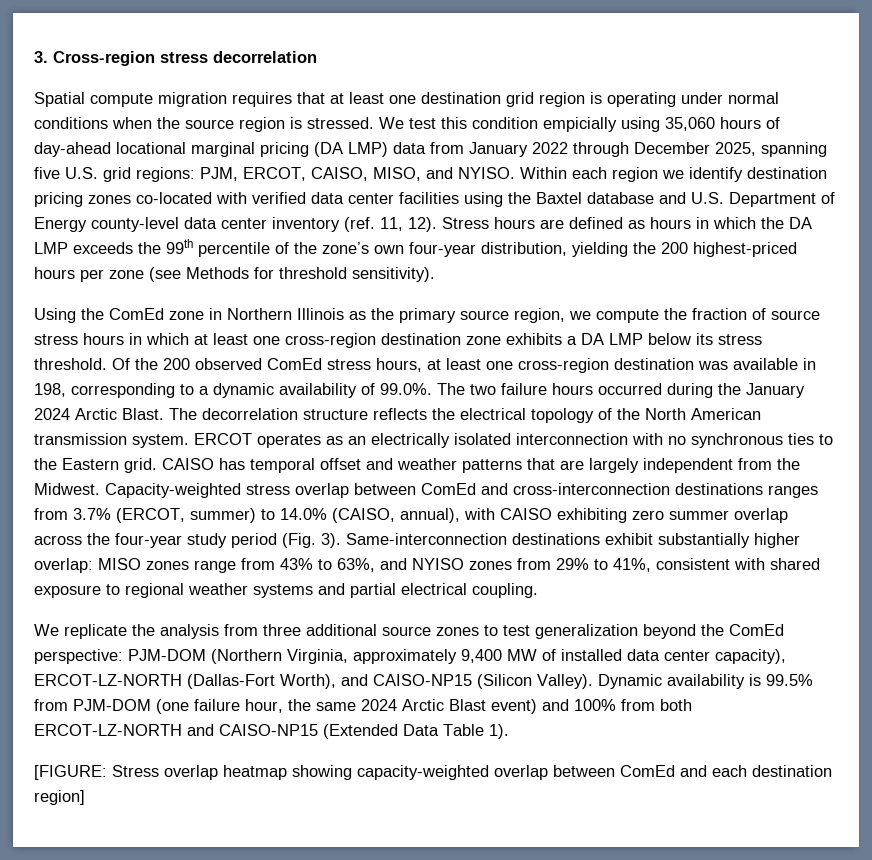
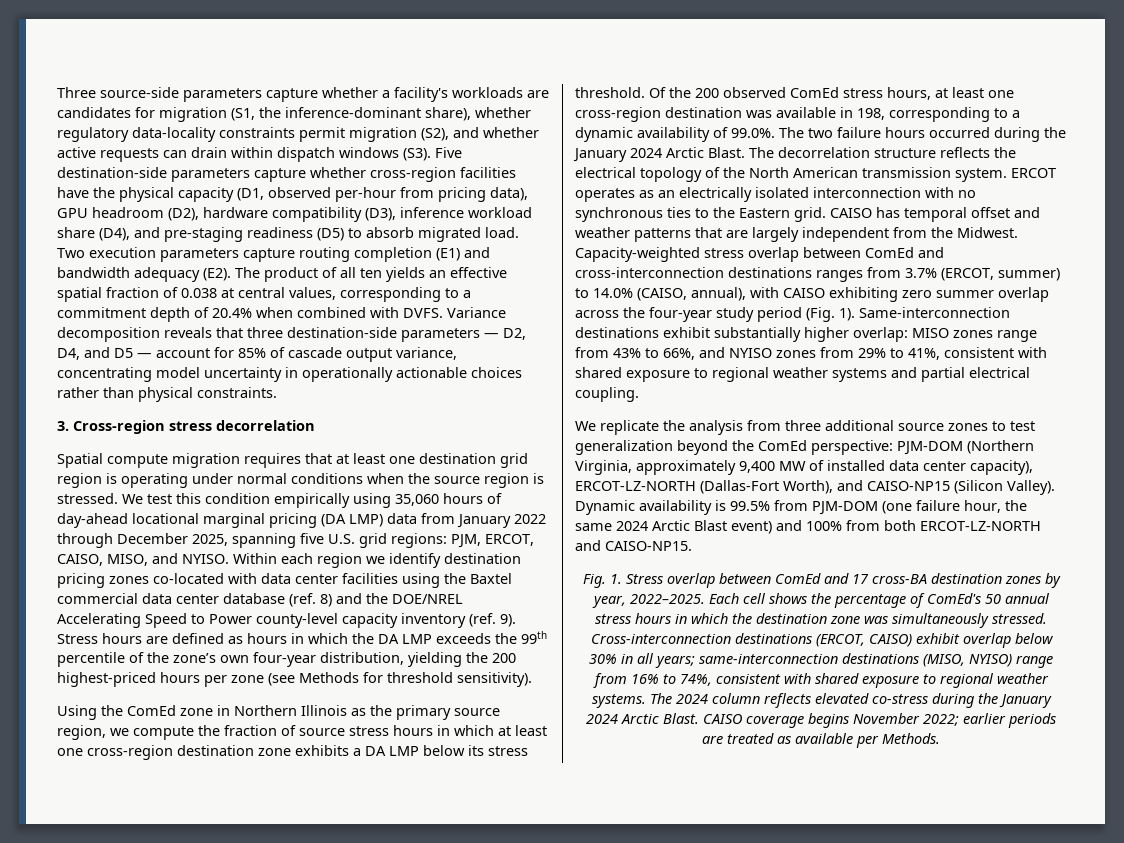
+ Three source-side parameters capture whether a facility's workloads are candidates for migration (S1, the inference-dominant share), whether regulatory data-locality constraints permit migration (S2), and whether active requests can drain within dispatch windows (S3). Five destination-side parameters capture whether cross-region facilities have the physical capacity (D1, observed per-hour from pricing data), GPU headroom (D2), hardware compatibility (D3), inference workload share (D4), and pre-staging readiness (D5) to absorb migrated load. Two execution parameters capture routing completion (E1) and bandwidth adequacy (E2). The product of all ten yields an effective spatial fraction of 0.038 at central values, corresponding to a commitment depth of 20.4% when combined with DVFS. Variance decomposition reveals that three destination-side parameters — D2, D4, and D5 — account for 85% of cascade output variance, concentrating model uncertainty in operationally actionable choices rather than physical constraints.
- We test this condition empicially using 35,060 hours of day-ahead locational marginal pricing (DA LMP) data from January 2022 through December 2025, spanning five U.S. grid regions: PJM, ERCOT, CAISO, MISO, and NYISO.
+ We test this condition empirically using 35,060 hours of day-ahead locational marginal pricing (DA LMP) data from January 2022 through December 2025, spanning five U.S. grid regions: PJM, ERCOT, CAISO, MISO, and NYISO.
- Within each region we identify destination pricing zones co-located with verified data center facilities using the Baxtel database and U.S. Department of Energy county-level data center inventory (ref. 11, 12).
+ Within each region we identify destination pricing zones co-located with data center facilities using the Baxtel commercial data center database (ref. 8) and the DOE/NREL Accelerating Speed to Power county-level capacity inventory (ref. 9).
- Capacity-weighted stress overlap between ComEd and cross-interconnection destinations ranges from 3.7% (ERCOT, summer) to 14.0% (CAISO, annual), with CAISO exhibiting zero summer overlap across the four-year study period (Fig. 3).
+ Capacity-weighted stress overlap between ComEd and cross-interconnection destinations ranges from 3.7% (ERCOT, summer) to 14.0% (CAISO, annual), with CAISO exhibiting zero summer overlap across the four-year study period (Fig. 1).
- Same-interconnection destinations exhibit substantially higher overlap: MISO zones range from 43% to 63%, and NYISO zones from 29% to 41%, consistent with shared exposure to regional weather systems and partial electrical coupling.
+ Same-interconnection destinations exhibit substantially higher overlap: MISO zones range from 43% to 66%, and NYISO zones from 29% to 41%, consistent with shared exposure to regional weather systems and partial electrical coupling.
- Dynamic availability is 99.5% from PJM-DOM (one failure hour, the same 2024 Arctic Blast event) and 100% from both ERCOT-LZ-NORTH and CAISO-NP15 (Extended Data Table 1).
- [FIGURE: Stress overlap heatmap showing capacity-weighted overlap between ComEd and each destination region]
+ Dynamic availability is 99.5% from PJM-DOM (one failure hour, the same 2024 Arctic Blast event) and 100% from both ERCOT-LZ-NORTH and CAISO-NP15.
+ Fig. 1. Stress overlap between ComEd and 17 cross-BA destination zones by year, 2022–2025. Each cell shows the percentage of ComEd's 50 annual stress hours in which the destination zone was simultaneously stressed. Cross-interconnection destinations (ERCOT, CAISO) exhibit overlap below 30% in all years; same-interconnection destinations (MISO, NYISO) range from 16% to 74%, consistent with shared exposure to regional weather systems. The 2024 column reflects elevated co-stress during the January 2024 Arctic Blast. CAISO coverage begins November 2022; earlier periods are treated as available per Methods.

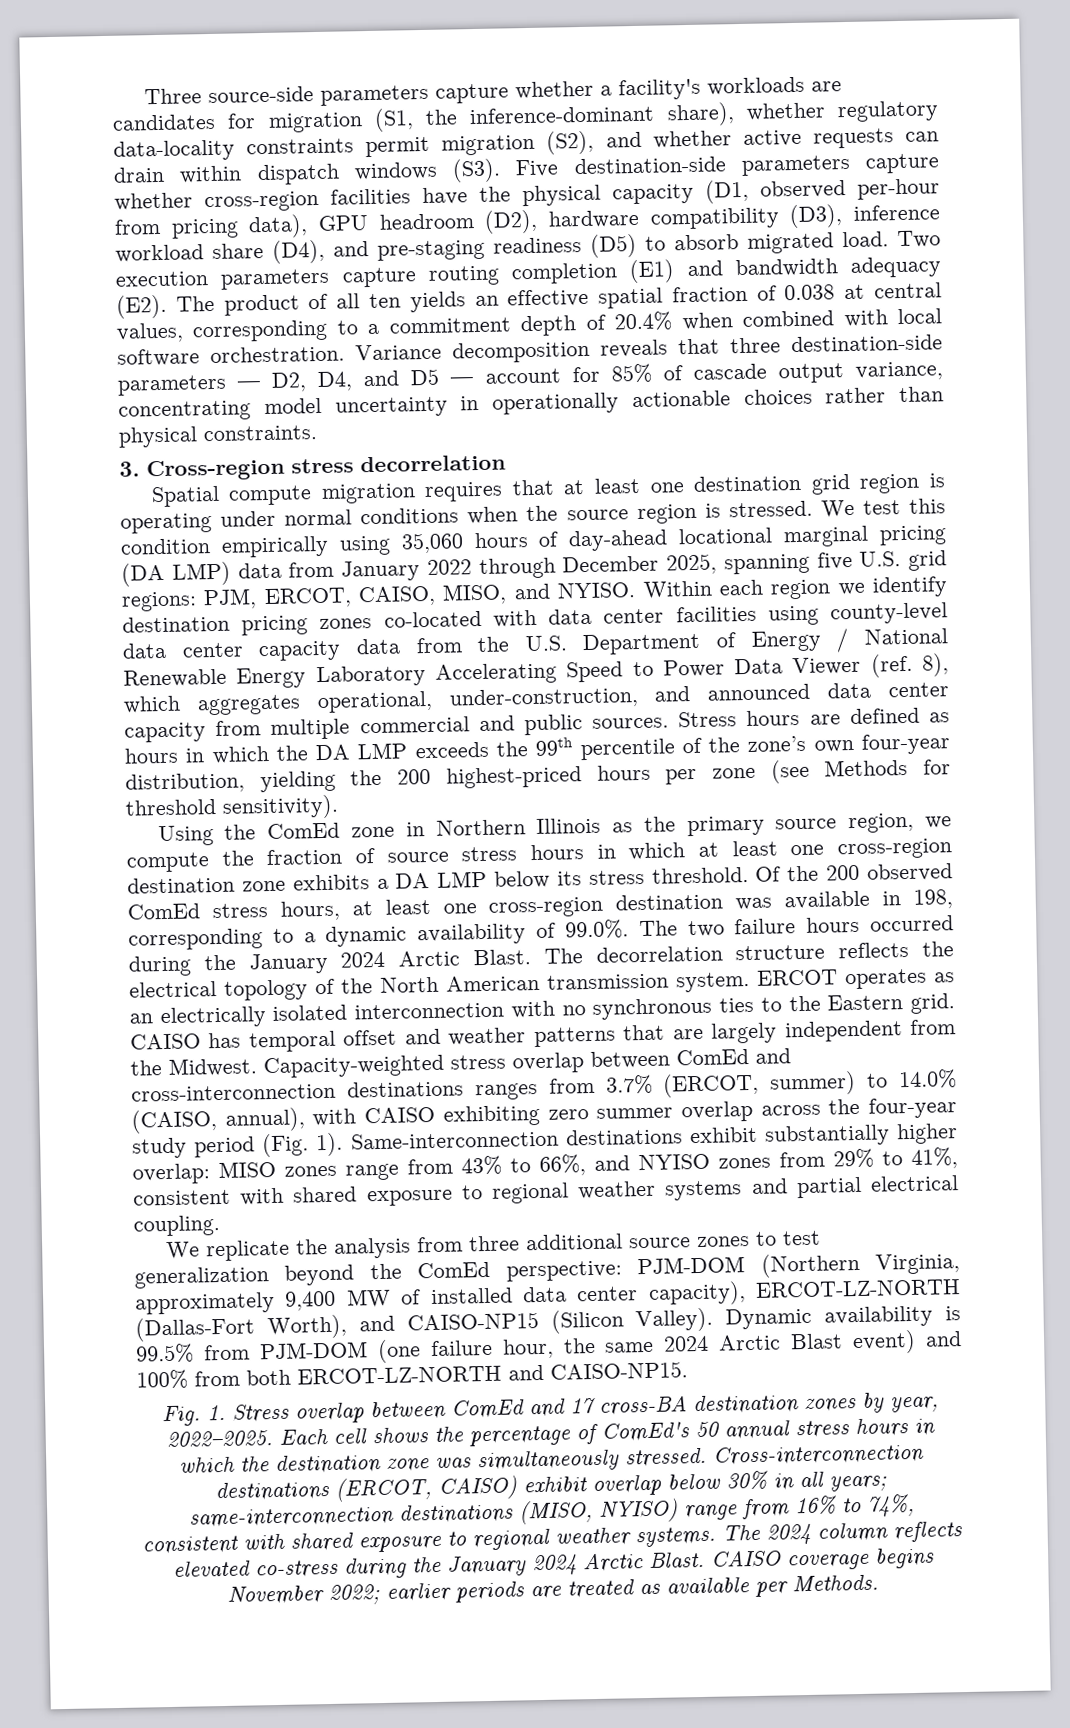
- Two execution parameters capture routing completion (E1) and bandwidth adequacy (E2). The product of all ten yields an effective spatial fraction of 0.038 at central values, corresponding to a commitment depth of 20.4% when combined with DVFS.
+ Two execution parameters capture routing completion (E1) and bandwidth adequacy (E2). The product of all ten yields an effective spatial fraction of 0.038 at central values, corresponding to a commitment depth of 20.4% when combined with local software orchestration.
- Within each region we identify destination pricing zones co-located with data center facilities using the Baxtel commercial data center database (ref. 8) and the DOE/NREL Accelerating Speed to Power county-level capacity inventory (ref. 9).
+ Within each region we identify destination pricing zones co-located with data center facilities using county-level data center capacity data from the U.S. Department of Energy / National Renewable Energy Laboratory Accelerating Speed to Power Data Viewer (ref. 8), which aggregates operational, under-construction, and announced data center capacity from multiple commercial and public sources.

